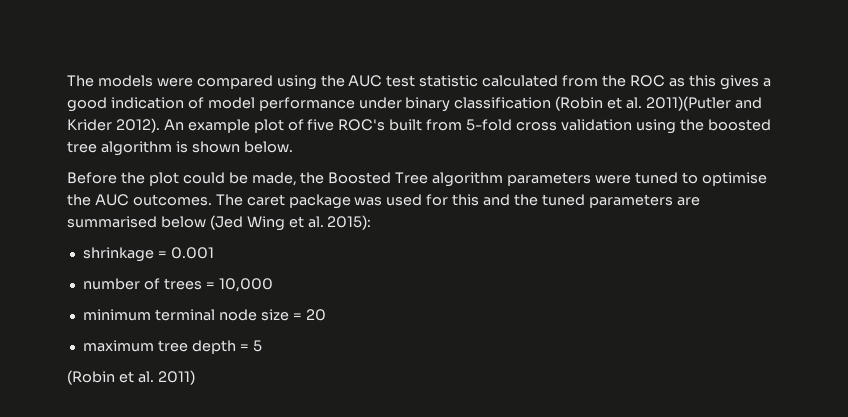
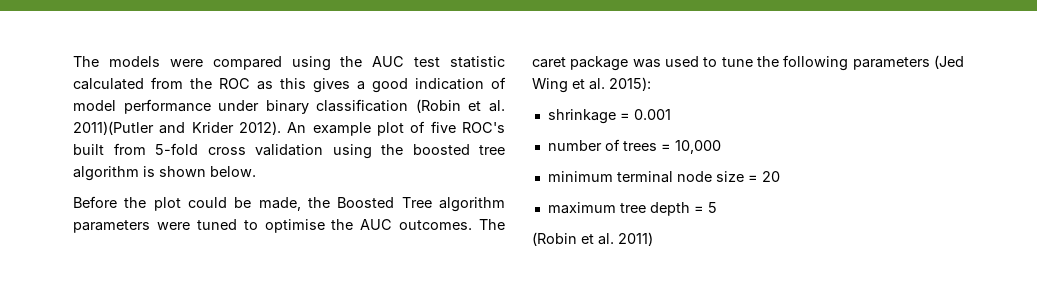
- The caret package was used for this and the tuned parameters are summarised below (Jed Wing et al. 2015):
+ The caret package was used to tune the following parameters (Jed Wing et al. 2015):

